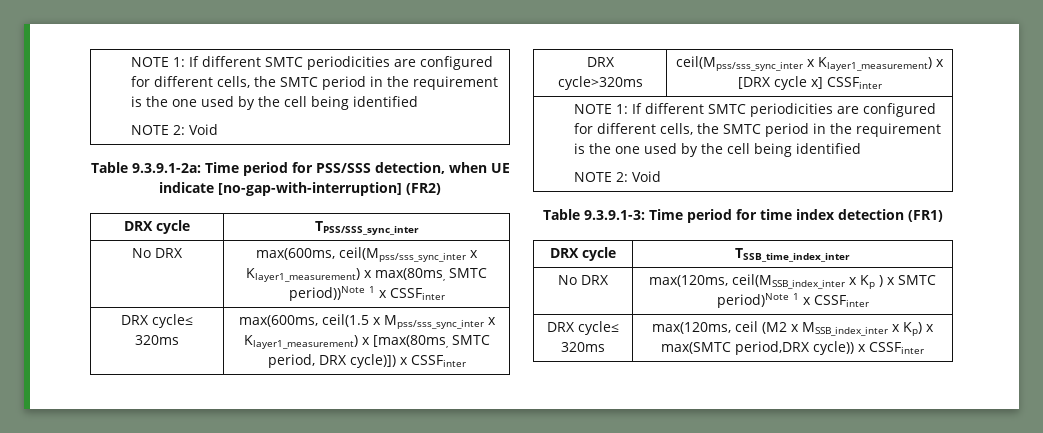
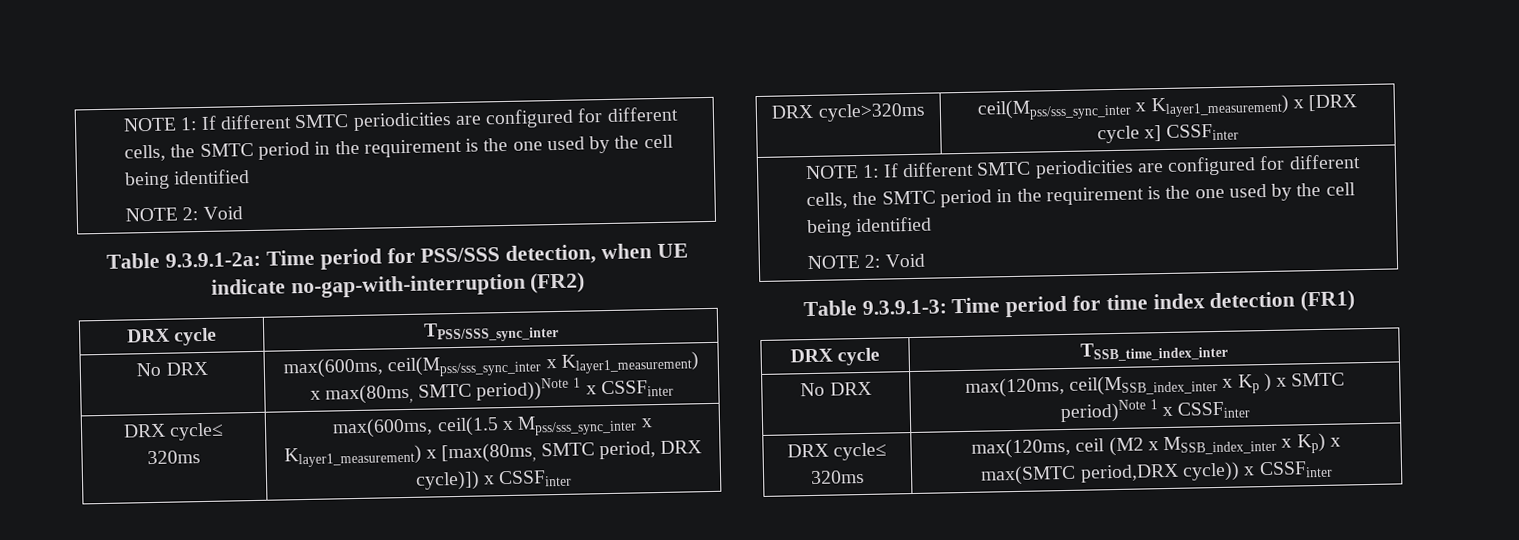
- Table 9.3.9.1-2a: Time period for PSS/SSS detection, when UE indicate [no-gap-with-interruption] (FR2)
+ Table 9.3.9.1-2a: Time period for PSS/SSS detection, when UE indicate no-gap-with-interruption (FR2)

